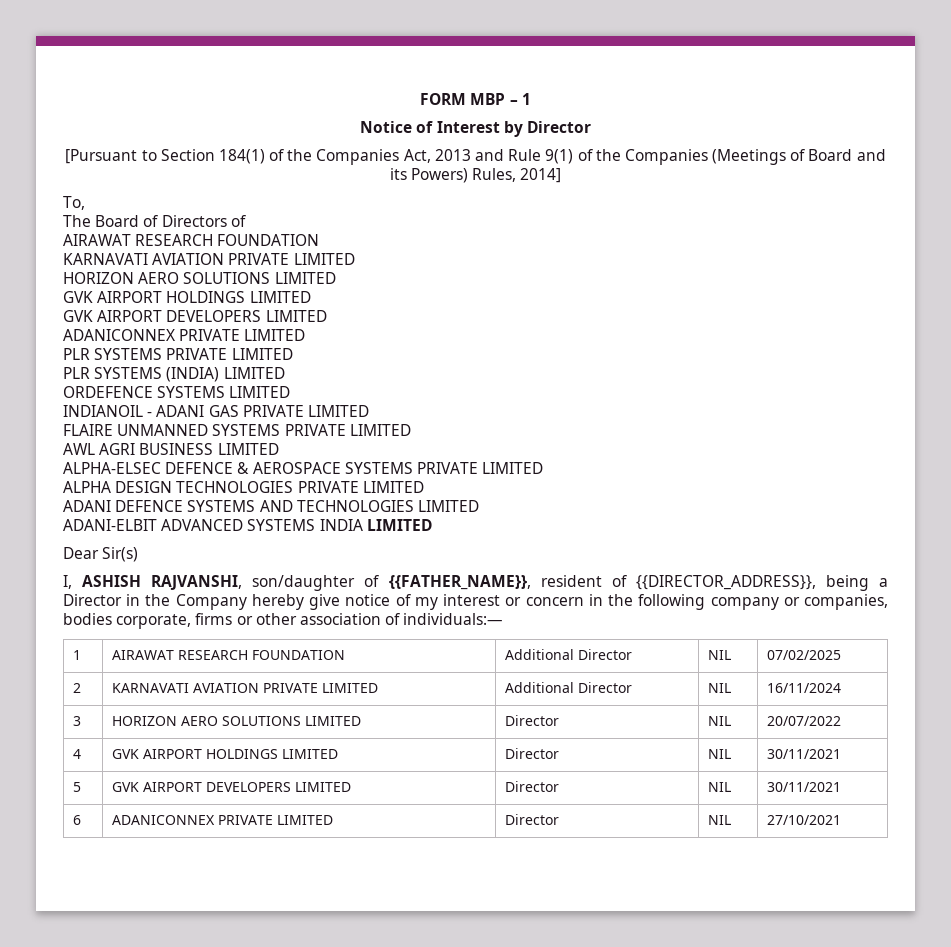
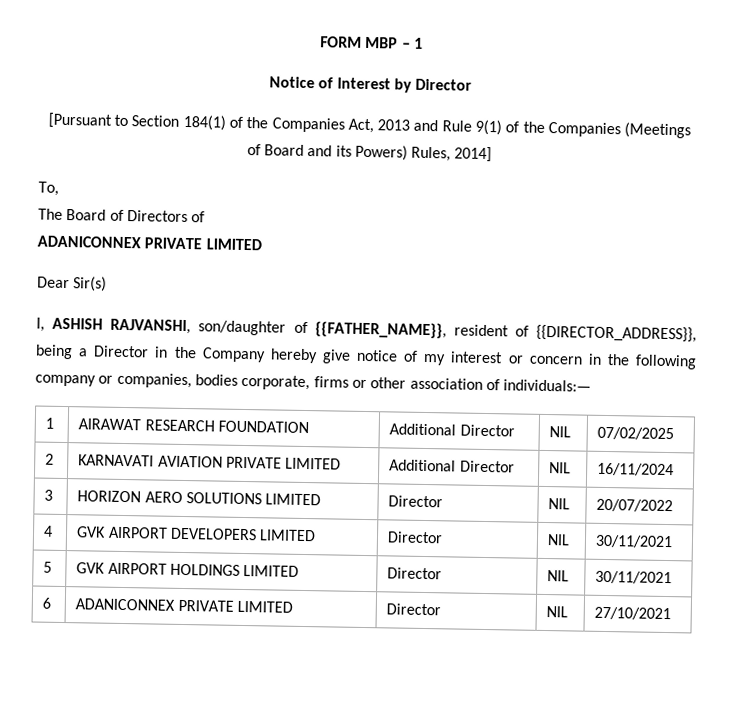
  The Board of Directors of
- AIRAWAT RESEARCH FOUNDATION
- KARNAVATI AVIATION PRIVATE LIMITED
- HORIZON AERO SOLUTIONS LIMITED
- GVK AIRPORT HOLDINGS LIMITED
- GVK AIRPORT DEVELOPERS LIMITED
  ADANICONNEX PRIVATE LIMITED
- PLR SYSTEMS PRIVATE LIMITED
- PLR SYSTEMS (INDIA) LIMITED
- ORDEFENCE SYSTEMS LIMITED
- INDIANOIL - ADANI GAS PRIVATE LIMITED
- FLAIRE UNMANNED SYSTEMS PRIVATE LIMITED
- AWL AGRI BUSINESS LIMITED
- ALPHA-ELSEC DEFENCE & AEROSPACE SYSTEMS PRIVATE LIMITED
- ALPHA DESIGN TECHNOLOGIES PRIVATE LIMITED
- ADANI DEFENCE SYSTEMS AND TECHNOLOGIES LIMITED
- ADANI-ELBIT ADVANCED SYSTEMS INDIA LIMITED
- 4 | GVK AIRPORT HOLDINGS LIMITED | Director | NIL | 30/11/2021
+ 4 | GVK AIRPORT DEVELOPERS LIMITED | Director | NIL | 30/11/2021
- 5 | GVK AIRPORT DEVELOPERS LIMITED | Director | NIL | 30/11/2021
+ 5 | GVK AIRPORT HOLDINGS LIMITED | Director | NIL | 30/11/2021

